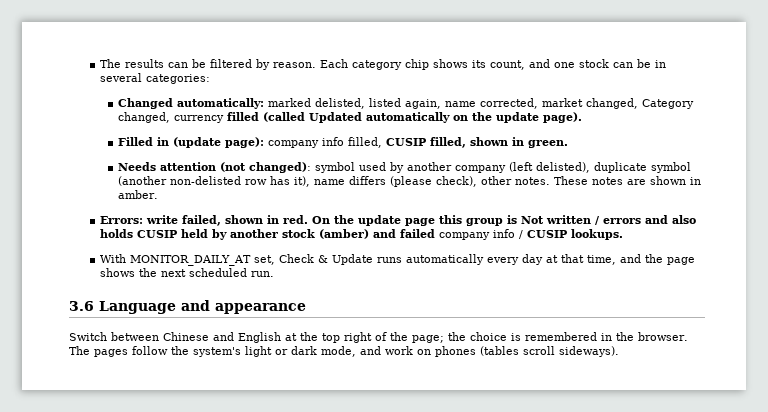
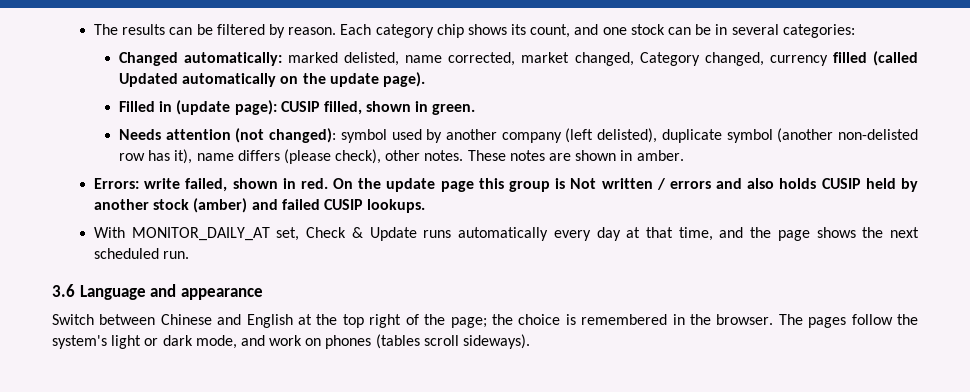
- Changed automatically: marked delisted, listed again, name corrected, market changed, Category changed, currency filled (called Updated automatically on the update page).
+ Changed automatically: marked delisted, name corrected, market changed, Category changed, currency filled (called Updated automatically on the update page).
- Filled in (update page): company info filled, CUSIP filled, shown in green.
+ Filled in (update page): CUSIP filled, shown in green.
- On the update page this group is Not written / errors and also holds CUSIP held by another stock (amber) and failed company info / CUSIP lookups.
+ On the update page this group is Not written / errors and also holds CUSIP held by another stock (amber) and failed CUSIP lookups.

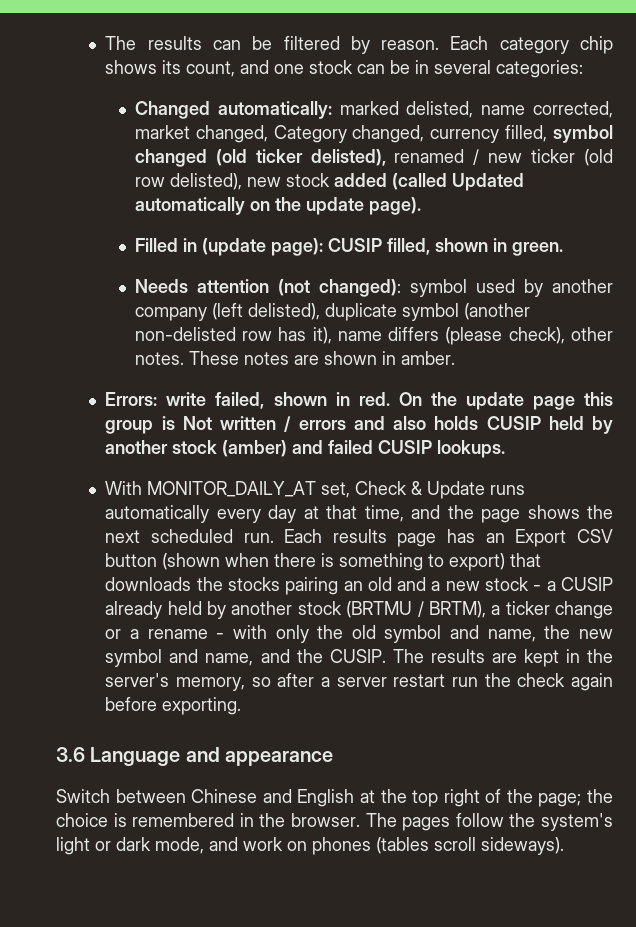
- Changed automatically: marked delisted, name corrected, market changed, Category changed, currency filled (called Updated automatically on the update page).
+ Changed automatically: marked delisted, name corrected, market changed, Category changed, currency filled, symbol changed (old ticker delisted), renamed / new ticker (old row delisted), new stock added (called Updated automatically on the update page).
+ Each results page has an Export CSV button (shown when there is something to export) that downloads the stocks pairing an old and a new stock - a CUSIP already held by another stock (BRTMU / BRTM), a ticker change or a rename - with only the old symbol and name, the new symbol and name, and the CUSIP. The results are kept in the server's memory, so after a server restart run the check again before exporting.

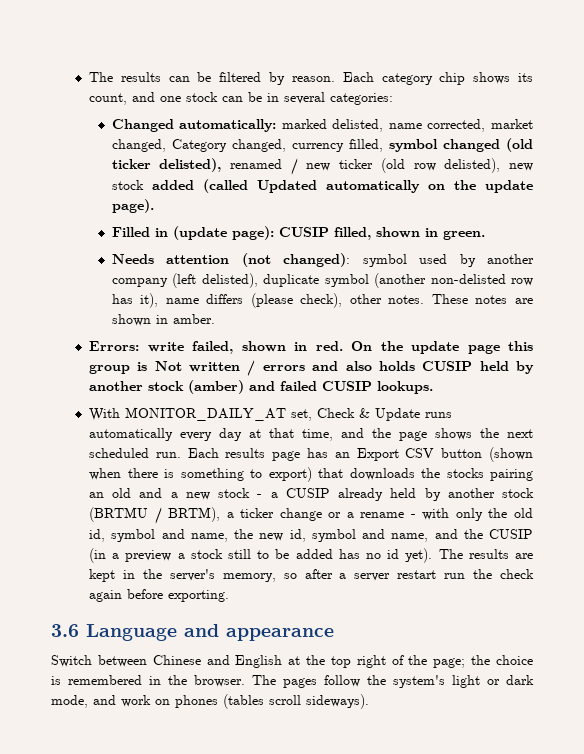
- Each results page has an Export CSV button (shown when there is something to export) that downloads the stocks pairing an old and a new stock - a CUSIP already held by another stock (BRTMU / BRTM), a ticker change or a rename - with only the old symbol and name, the new symbol and name, and the CUSIP.
+ Each results page has an Export CSV button (shown when there is something to export) that downloads the stocks pairing an old and a new stock - a CUSIP already held by another stock (BRTMU / BRTM), a ticker change or a rename - with only the old id, symbol and name, the new id, symbol and name, and the CUSIP (in a preview a stock still to be added has no id yet).

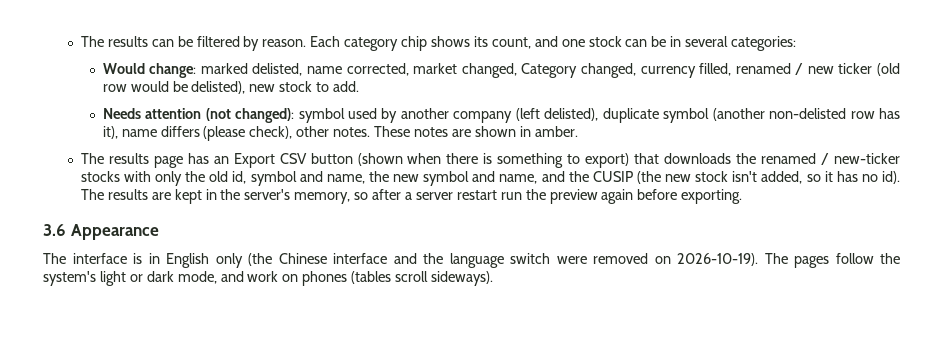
- Changed automatically: marked delisted, name corrected, market changed, Category changed, currency filled, symbol changed (old ticker delisted), renamed / new ticker (old row delisted), new stock added (called Updated automatically on the update page).
- Filled in (update page): CUSIP filled, shown in green.
+ Would change: marked delisted, name corrected, market changed, Category changed, currency filled, renamed / new ticker (old row would be delisted), new stock to add.
- Errors: write failed, shown in red. On the update page this group is Not written / errors and also holds CUSIP held by another stock (amber) and failed CUSIP lookups.
- With MONITOR_DAILY_AT set, Check & Update runs automatically every day at that time, and the page shows the next scheduled run. Each results page has an Export CSV button (shown when there is something to export) that downloads the stocks pairing an old and a new stock - a CUSIP already held by another stock (BRTMU / BRTM), a ticker change or a rename - with only the old id, symbol and name, the new id, symbol and name, and the CUSIP (in a preview a stock still to be added has no id yet).
+ The results page has an Export CSV button (shown when there is something to export) that downloads the renamed / new-ticker stocks with only the old id, symbol and name, the new symbol and name, and the CUSIP (the new stock isn't added, so it has no id).
- The results are kept in the server's memory, so after a server restart run the check again before exporting.
+ The results are kept in the server's memory, so after a server restart run the preview again before exporting.
- 3.6 Language and appearance
- Switch between Chinese and English at the top right of the page; the choice is remembered in the browser.
+ 3.6 Appearance
+ The interface is in English only (the Chinese interface and the language switch were removed on 2026-10-19).

